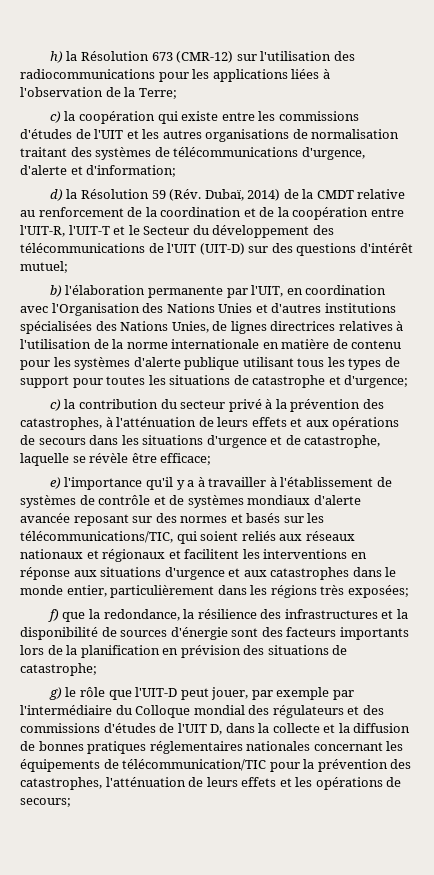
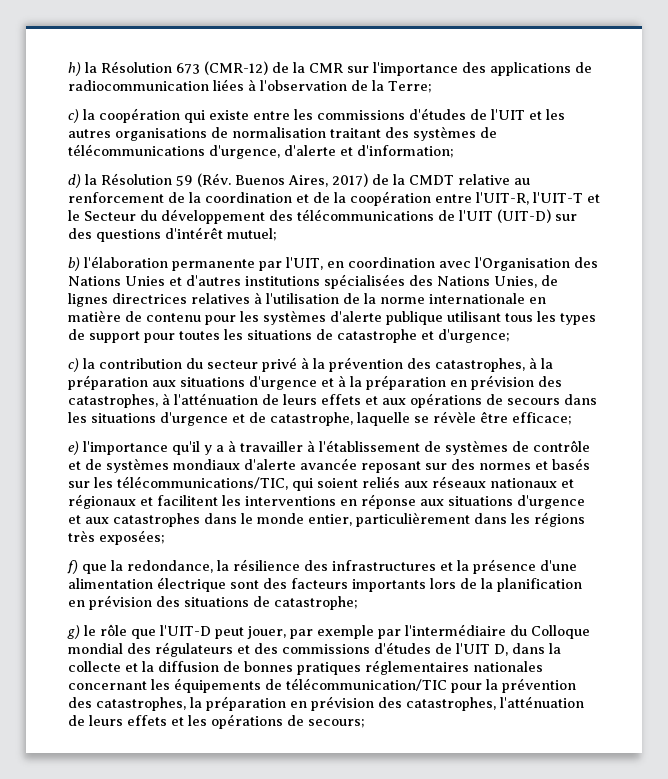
- h) la Résolution 673 (CMR-12) sur l'utilisation des radiocommunications pour les applications liées à l'observation de la Terre;
+ h) la Résolution 673 (CMR-12) de la CMR sur l'importance des applications de radiocommunication liées à l'observation de la Terre;
- d) la Résolution 59 (Rév. Dubaï, 2014) de la CMDT relative au renforcement de la coordination et de la coopération entre l'UIT-R, l'UIT-T et le Secteur du développement des télécommunications de l'UIT (UIT-D) sur des questions d'intérêt mutuel;
+ d) la Résolution 59 (Rév. Buenos Aires, 2017) de la CMDT relative au renforcement de la coordination et de la coopération entre l'UIT-R, l'UIT-T et le Secteur du développement des télécommunications de l'UIT (UIT-D) sur des questions d'intérêt mutuel;
- c) la contribution du secteur privé à la prévention des catastrophes, à l'atténuation de leurs effets et aux opérations de secours dans les situations d'urgence et de catastrophe, laquelle se révèle être efficace;
+ c) la contribution du secteur privé à la prévention des catastrophes, à la préparation aux situations d'urgence et à la préparation en prévision des catastrophes, à l'atténuation de leurs effets et aux opérations de secours dans les situations d'urgence et de catastrophe, laquelle se révèle être efficace;
- f) que la redondance, la résilience des infrastructures et la disponibilité de sources d'énergie sont des facteurs importants lors de la planification en prévision des situations de catastrophe;
+ f) que la redondance, la résilience des infrastructures et la présence d'une alimentation électrique sont des facteurs importants lors de la planification en prévision des situations de catastrophe;
- g) le rôle que l'UIT-D peut jouer, par exemple par l'intermédiaire du Colloque mondial des régulateurs et des commissions d'études de l'UIT D, dans la collecte et la diffusion de bonnes pratiques réglementaires nationales concernant les équipements de télécommunication/TIC pour la prévention des catastrophes, l'atténuation de leurs effets et les opérations de secours;
+ g) le rôle que l'UIT-D peut jouer, par exemple par l'intermédiaire du Colloque mondial des régulateurs et des commissions d'études de l'UIT D, dans la collecte et la diffusion de bonnes pratiques réglementaires nationales concernant les équipements de télécommunication/TIC pour la prévention des catastrophes, la préparation en prévision des catastrophes, l'atténuation de leurs effets et les opérations de secours;

